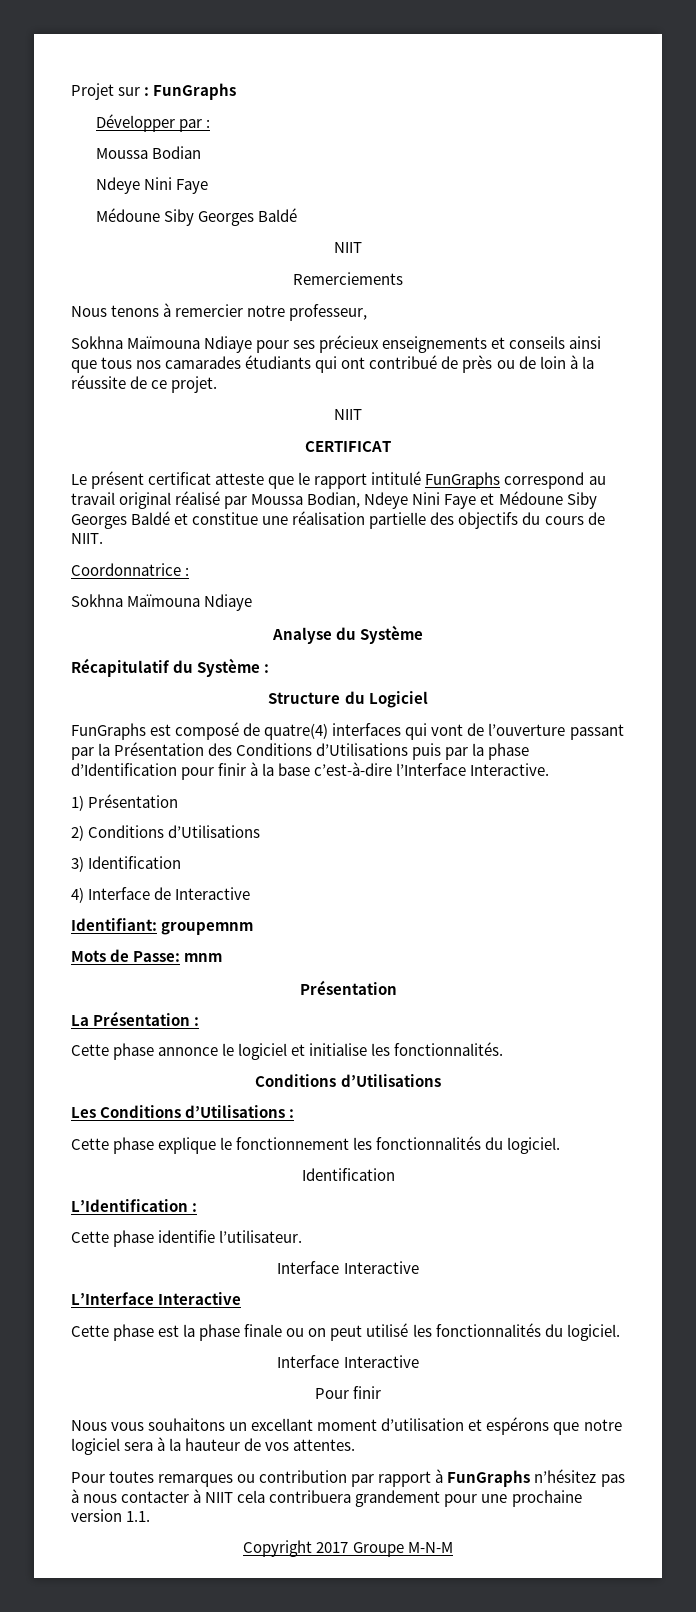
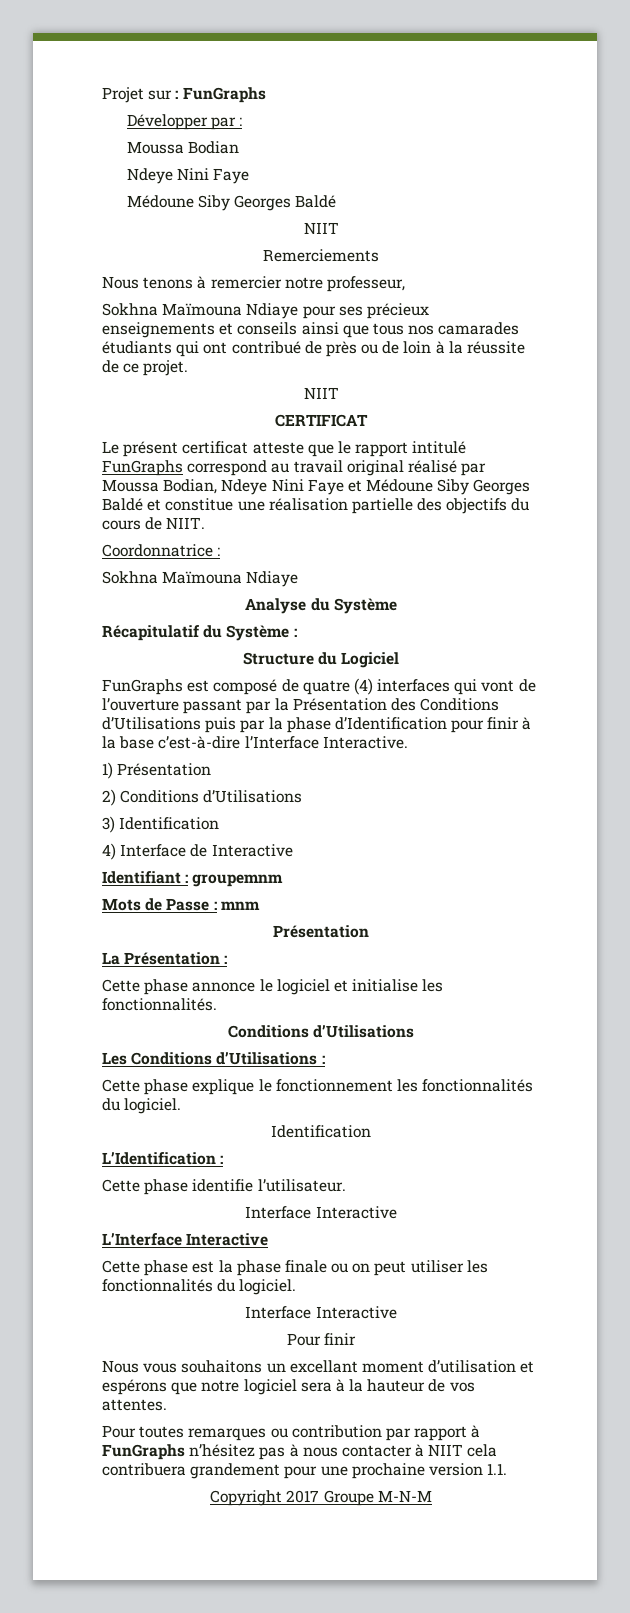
- FunGraphs est composé de quatre(4) interfaces qui vont de l’ouverture passant par la Présentation des Conditions d’Utilisations puis par la phase d’Identification pour finir à la base c’est-à-dire l’Interface Interactive.
+ FunGraphs est composé de quatre (4) interfaces qui vont de l’ouverture passant par la Présentation des Conditions d’Utilisations puis par la phase d’Identification pour finir à la base c’est-à-dire l’Interface Interactive.
- Identifiant: groupemnm
+ Identifiant : groupemnm
- Mots de Passe: mnm
+ Mots de Passe : mnm
- Cette phase est la phase finale ou on peut utilisé les fonctionnalités du logiciel.
+ Cette phase est la phase finale ou on peut utiliser les fonctionnalités du logiciel.

